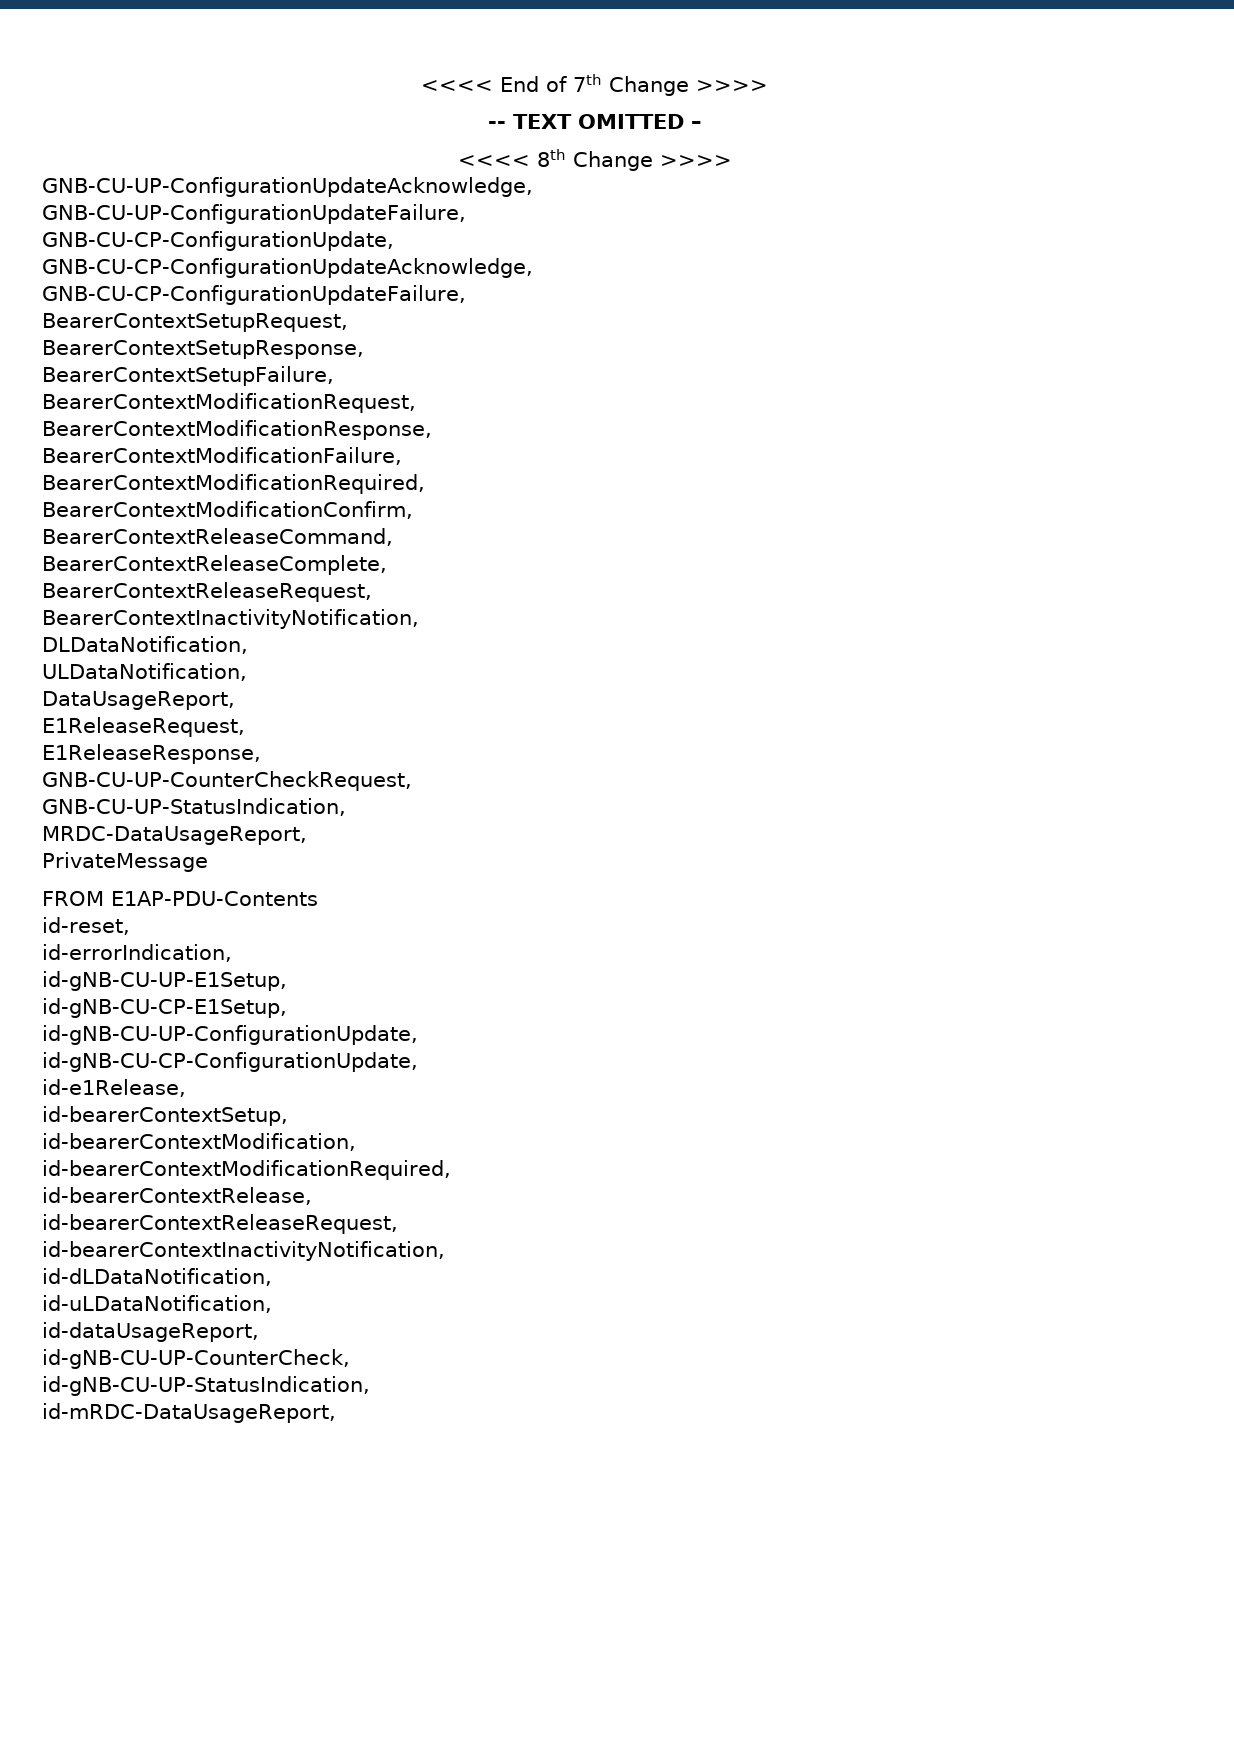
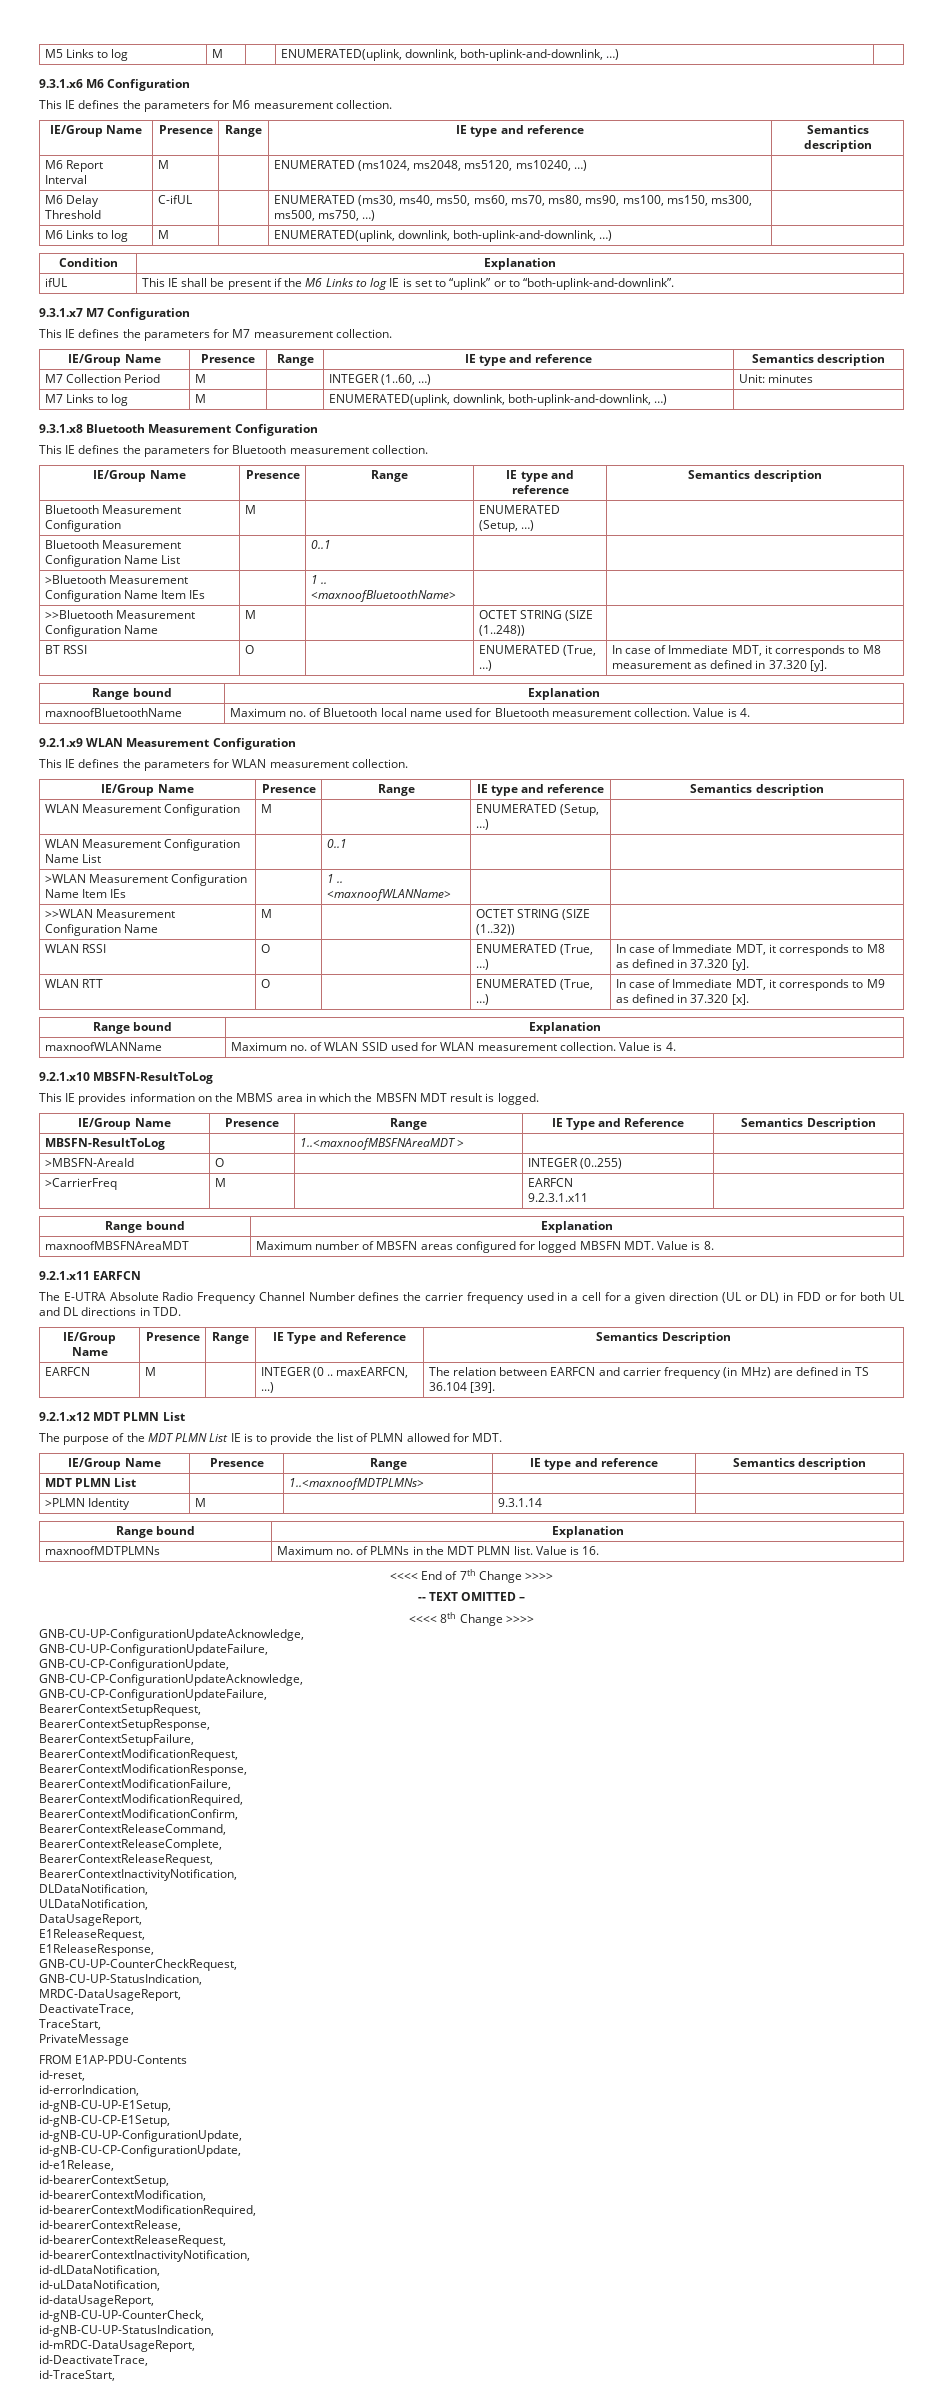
+ M5 Links to log | M | | ENUMERATED(uplink, downlink, both-uplink-and-downlink, …) |
+ 9.3.1.x6 M6 Configuration
+ This IE defines the parameters for M6 measurement collection.
+ IE/Group Name | Presence | Range | IE type and reference | Semantics description
+ M6 Report Interval | M | | ENUMERATED (ms1024, ms2048, ms5120, ms10240, …) |
+ M6 Delay Threshold | C-ifUL | | ENUMERATED (ms30, ms40, ms50, ms60, ms70, ms80, ms90, ms100, ms150, ms300, ms500, ms750, …) |
+ M6 Links to log | M | | ENUMERATED(uplink, downlink, both-uplink-and-downlink, …) |
+ Condition | Explanation
+ ifUL | This IE shall be present if the M6 Links to log IE is set to “uplink” or to “both-uplink-and-downlink”.
+ 9.3.1.x7 M7 Configuration
+ This IE defines the parameters for M7 measurement collection.
+ IE/Group Name | Presence | Range | IE type and reference | Semantics description
+ M7 Collection Period | M | | INTEGER (1..60, …) | Unit: minutes
+ M7 Links to log | M | | ENUMERATED(uplink, downlink, both-uplink-and-downlink, …) |
+ 9.3.1.x8 Bluetooth Measurement Configuration
+ This IE defines the parameters for Bluetooth measurement collection.
+ IE/Group Name | Presence | Range | IE type and reference | Semantics description
+ Bluetooth Measurement Configuration | M | | ENUMERATED (Setup, …) |
+ Bluetooth Measurement Configuration Name List | | 0..1 | |
+ >Bluetooth Measurement Configuration Name Item IEs | | 1 .. <maxnoofBluetoothName> | |
+ >>Bluetooth Measurement Configuration Name | M | | OCTET STRING (SIZE (1..248)) |
+ BT RSSI | O | | ENUMERATED (True, …) | In case of Immediate MDT, it corresponds to M8 measurement as defined in 37.320 [y].
+ Range bound | Explanation
+ maxnoofBluetoothName | Maximum no. of Bluetooth local name used for Bluetooth measurement collection. Value is 4.
+ 9.2.1.x9 WLAN Measurement Configuration
+ This IE defines the parameters for WLAN measurement collection.
+ IE/Group Name | Presence | Range | IE type and reference | Semantics description
+ WLAN Measurement Configuration | M | | ENUMERATED (Setup, …) |
+ WLAN Measurement Configuration Name List | | 0..1 | |
+ >WLAN Measurement Configuration Name Item IEs | | 1 .. <maxnoofWLANName> | |
+ >>WLAN Measurement Configuration Name | M | | OCTET STRING (SIZE (1..32)) |
+ WLAN RSSI | O | | ENUMERATED (True, …) | In case of Immediate MDT, it corresponds to M8 as defined in 37.320 [y].
+ WLAN RTT | O | | ENUMERATED (True, …) | In case of Immediate MDT, it corresponds to M9 as defined in 37.320 [x].
+ Range bound | Explanation
+ maxnoofWLANName | Maximum no. of WLAN SSID used for WLAN measurement collection. Value is 4.
+ 9.2.1.x10 MBSFN-ResultToLog
+ This IE provides information on the MBMS area in which the MBSFN MDT result is logged.
+ IE/Group Name | Presence | Range | IE Type and Reference | Semantics Description
+ MBSFN-ResultToLog | | 1..<maxnoofMBSFNAreaMDT > | |
+ >MBSFN-AreaId | O | | INTEGER (0..255) |
+ >CarrierFreq | M | | EARFCN
+ 9.2.3.1.x11 |
+ Range bound | Explanation
+ maxnoofMBSFNAreaMDT | Maximum number of MBSFN areas configured for logged MBSFN MDT. Value is 8.
+ 9.2.1.x11 EARFCN
+ The E-UTRA Absolute Radio Frequency Channel Number defines the carrier frequency used in a cell for a given direction (UL or DL) in FDD or for both UL and DL directions in TDD.
+ IE/Group Name | Presence | Range | IE Type and Reference | Semantics Description
+ EARFCN | M | | INTEGER (0 .. maxEARFCN, ...) | The relation between EARFCN and carrier frequency (in MHz) are defined in TS 36.104 [39].
+ 9.2.1.x12 MDT PLMN List
+ The purpose of the MDT PLMN List IE is to provide the list of PLMN allowed for MDT.
+ IE/Group Name | Presence | Range | IE type and reference | Semantics description
+ MDT PLMN List | | 1..<maxnoofMDTPLMNs> | |
+ >PLMN Identity | M | | 9.3.1.14 |
+ Range bound | Explanation
+ maxnoofMDTPLMNs | Maximum no. of PLMNs in the MDT PLMN list. Value is 16.
+ DeactivateTrace,
+ TraceStart,
+ id-DeactivateTrace,
+ id-TraceStart,

